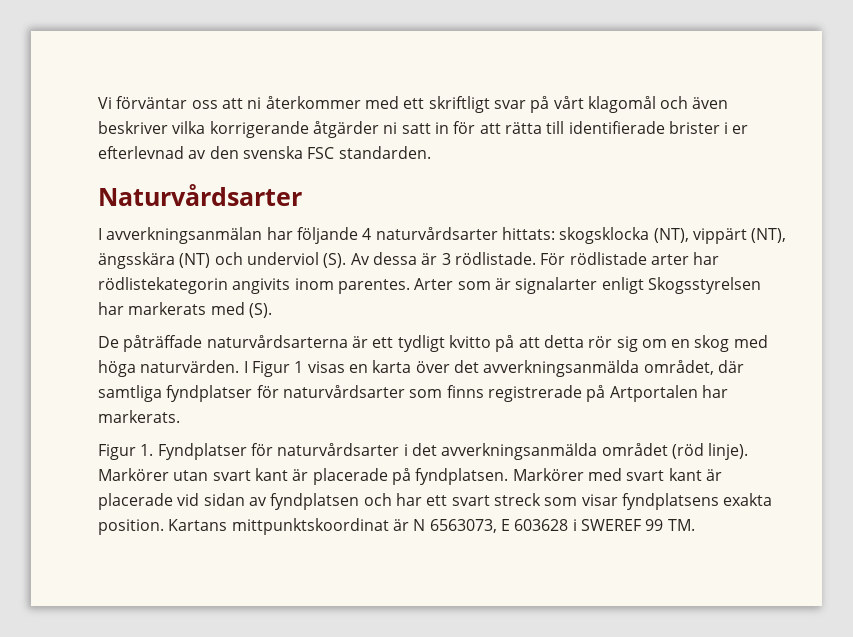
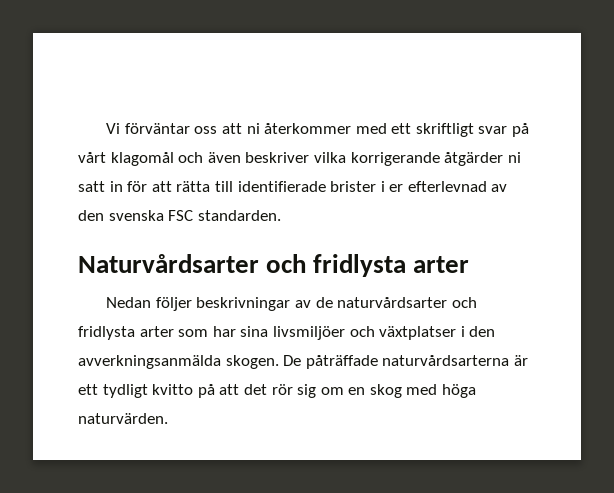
- Naturvårdsarter
- I avverkningsanmälan har följande 4 naturvårdsarter hittats: skogsklocka (NT), vippärt (NT), ängsskära (NT) och underviol (S). Av dessa är 3 rödlistade. För rödlistade arter har rödlistekategorin angivits inom parentes. Arter som är signalarter enligt Skogsstyrelsen har markerats med (S).
- De påträffade naturvårdsarterna är ett tydligt kvitto på att detta rör sig om en skog med höga naturvärden. I Figur 1 visas en karta över det avverkningsanmälda området, där samtliga fyndplatser för naturvårdsarter som finns registrerade på Artportalen har markerats.
- Figur 1. Fyndplatser för naturvårdsarter i det avverkningsanmälda området (röd linje). Markörer utan svart kant är placerade på fyndplatsen. Markörer med svart kant är placerade vid sidan av fyndplatsen och har ett svart streck som visar fyndplatsens exakta position. Kartans mittpunktskoordinat är N 6563073, E 603628 i SWEREF 99 TM.
+ Naturvårdsarter och fridlysta arter
+ Nedan följer beskrivningar av de naturvårdsarter och fridlysta arter som har sina livsmiljöer och växtplatser i den avverkningsanmälda skogen. De påträffade naturvårdsarterna är ett tydligt kvitto på att det rör sig om en skog med höga naturvärden.

